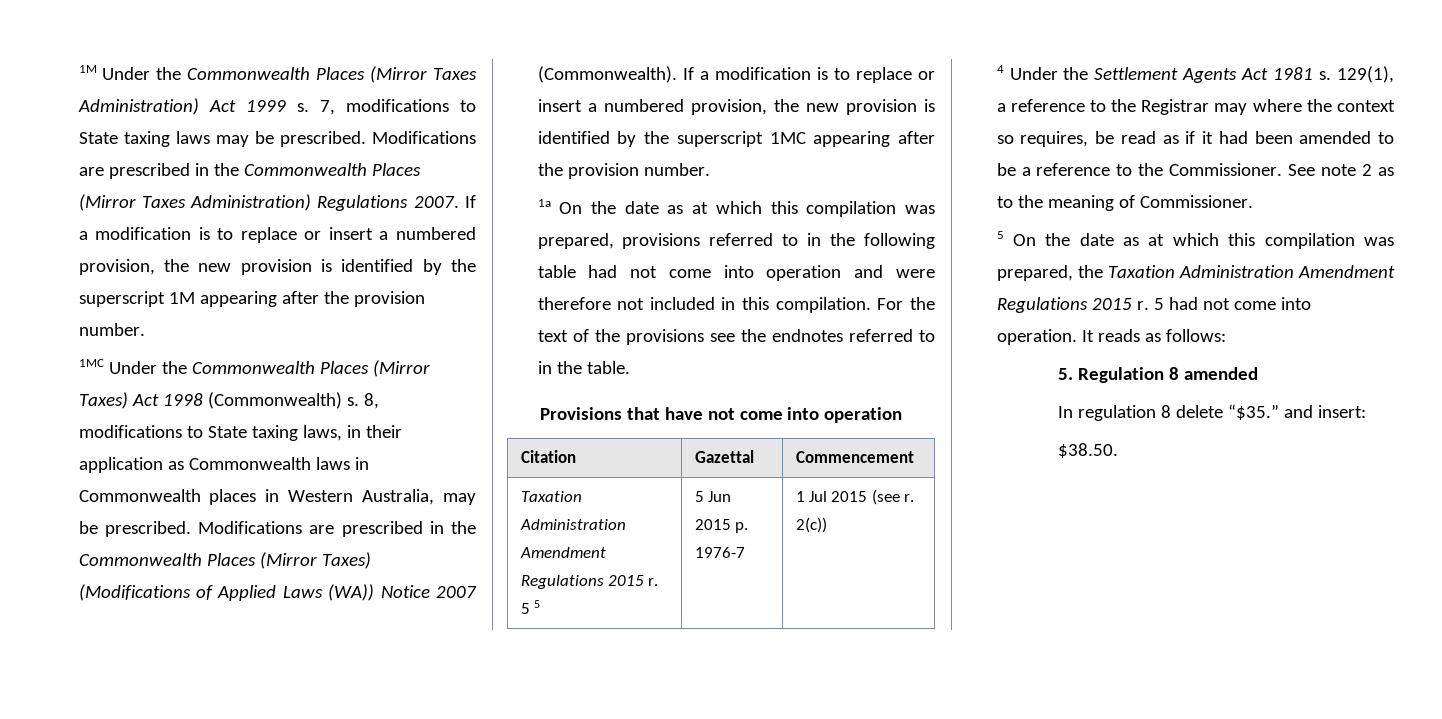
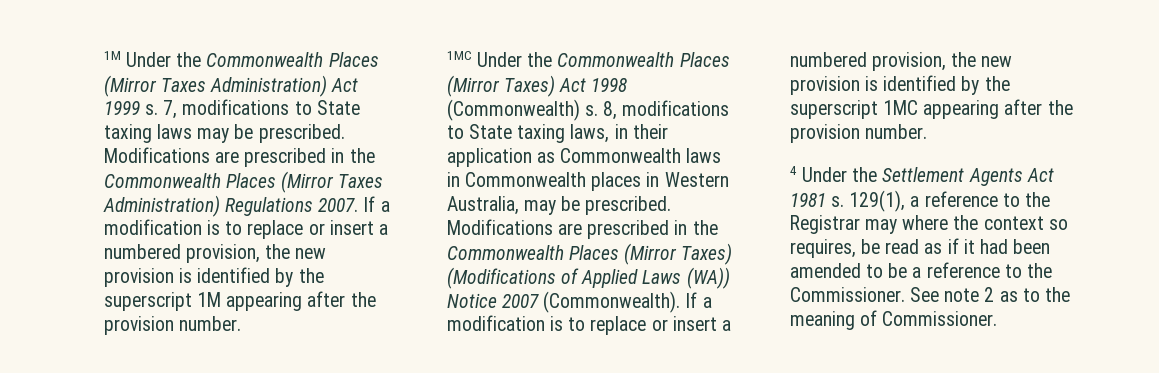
- 1a On the date as at which this compilation was prepared, provisions referred to in the following table had not come into operation and were therefore not included in this compilation. For the text of the provisions see the endnotes referred to in the table.
- Provisions that have not come into operation
- Citation | Gazettal | Commencement
- Taxation Administration Amendment Regulations 2015 r. 5 5 | 5 Jun 2015 p. 1976-7 | 1 Jul 2015 (see r. 2(c))
- 5 On the date as at which this compilation was prepared, the Taxation Administration Amendment Regulations 2015 r. 5 had not come into operation. It reads as follows:
- 5. Regulation 8 amended
- In regulation 8 delete “$35.” and insert:
- $38.50.

